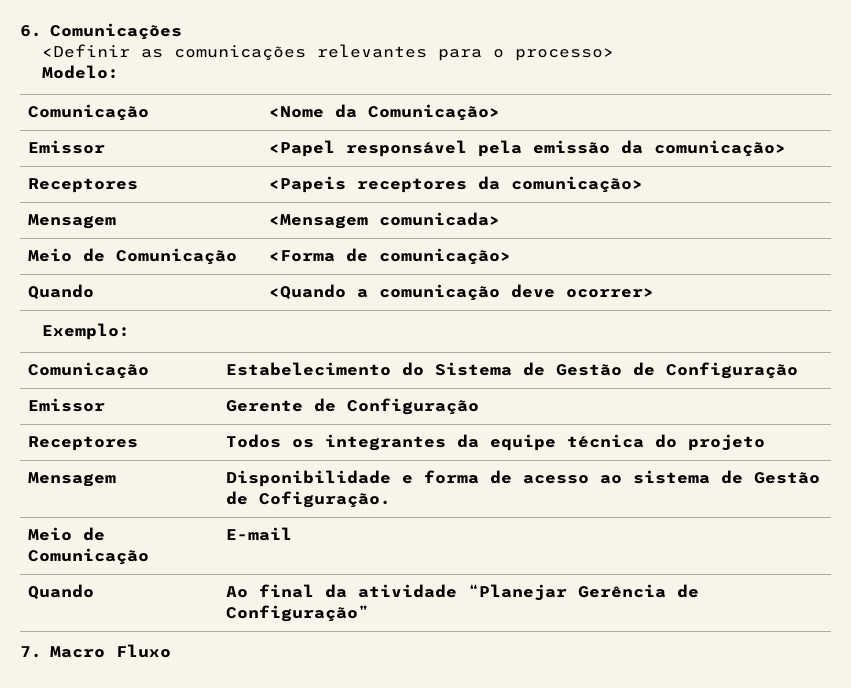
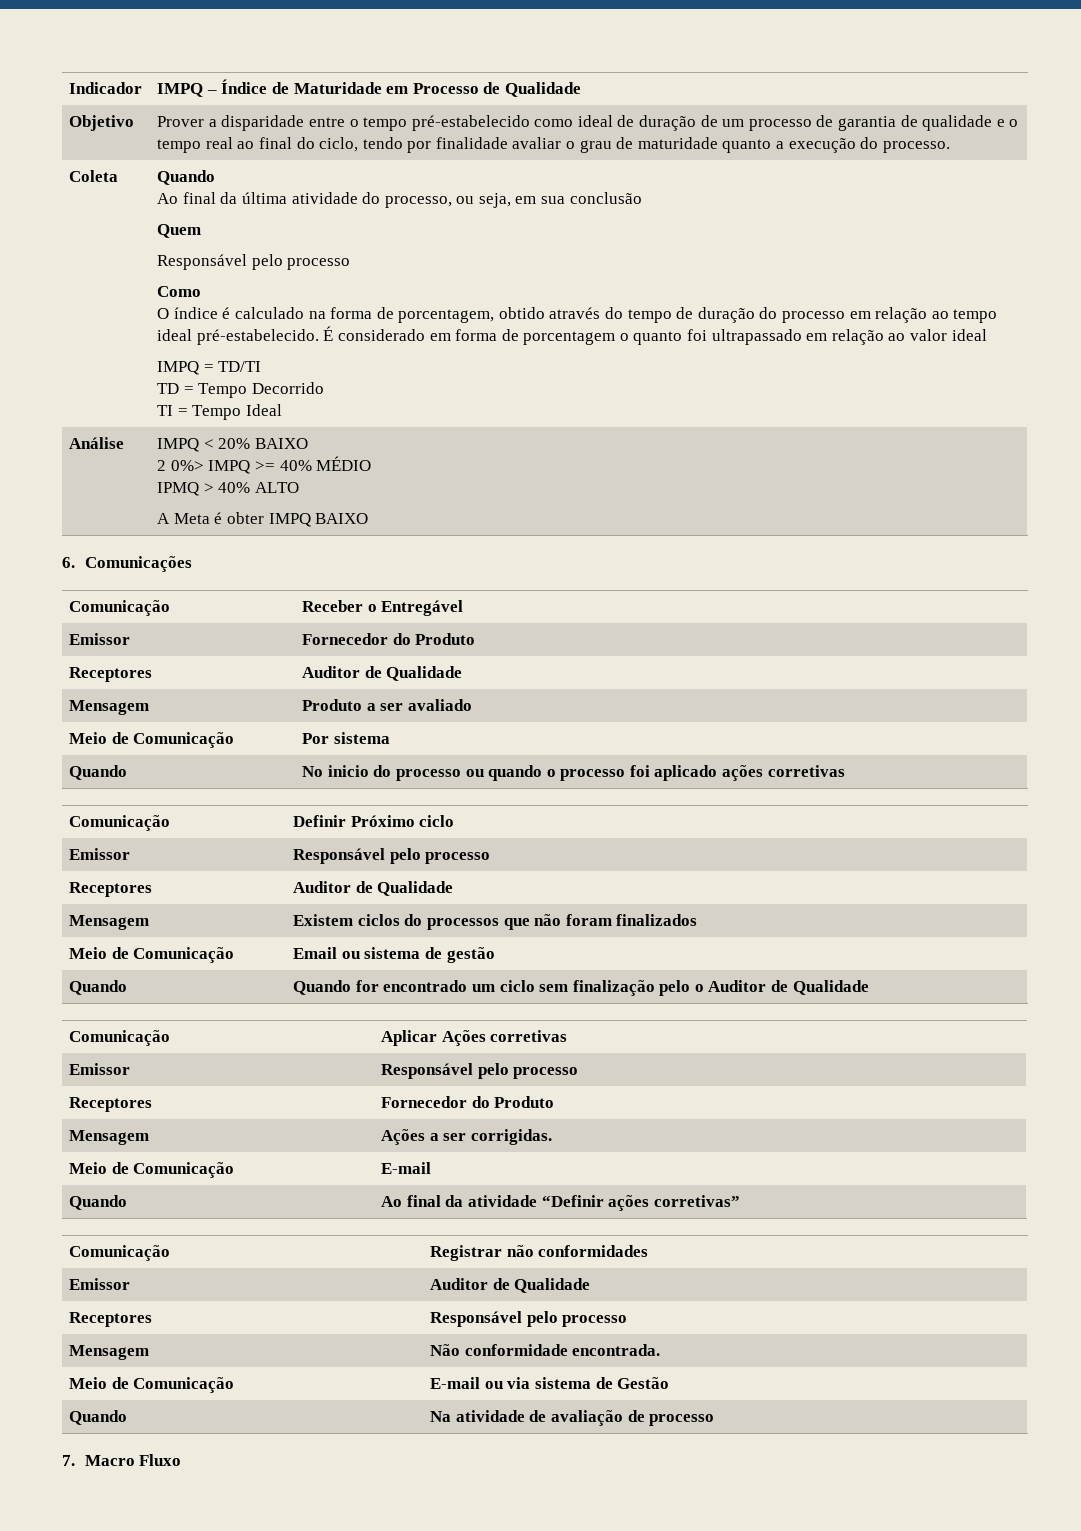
+ Indicador | IMPQ – Índice de Maturidade em Processo de Qualidade
+ Objetivo | Prover a disparidade entre o tempo pré-estabelecido como ideal de duração de um processo de garantia de qualidade e o tempo real ao final do ciclo, tendo por finalidade avaliar o grau de maturidade quanto a execução do processo.
+ Coleta | Quando
+ Ao final da última atividade do processo, ou seja, em sua conclusão
+ Quem
+ Responsável pelo processo
+ Como
+ O índice é calculado na forma de porcentagem, obtido através do tempo de duração do processo em relação ao tempo ideal pré-estabelecido. É considerado em forma de porcentagem o quanto foi ultrapassado em relação ao valor ideal
+ IMPQ = TD/TI
+ TD = Tempo Decorrido
+ TI = Tempo Ideal
+ Análise | IMPQ < 20% BAIXO
+ 2 0%> IMPQ >= 40% MÉDIO
+ IPMQ > 40% ALTO
+ A Meta é obter IMPQ BAIXO
  6. Comunicações
- <Definir as comunicações relevantes para o processo>
- Modelo:
- Comunicação | <Nome da Comunicação>
- Emissor | <Papel responsável pela emissão da comunicação>
- Receptores | <Papeis receptores da comunicação>
- Mensagem | <Mensagem comunicada>
- Meio de Comunicação | <Forma de comunicação>
- Quando | <Quando a comunicação deve ocorrer>
- Exemplo:
- Comunicação | Estabelecimento do Sistema de Gestão de Configuração
- Emissor | Gerente de Configuração
- Receptores | Todos os integrantes da equipe técnica do projeto
- Mensagem | Disponibilidade e forma de acesso ao sistema de Gestão de Cofiguração.
+ Comunicação | Receber o Entregável
+ Emissor | Fornecedor do Produto
+ Receptores | Auditor de Qualidade
+ Mensagem | Produto a ser avaliado
+ Meio de Comunicação | Por sistema
+ Quando | No inicio do processo ou quando o processo foi aplicado ações corretivas
+ Comunicação | Definir Próximo ciclo
+ Emissor | Responsável pelo processo
+ Receptores | Auditor de Qualidade
+ Mensagem | Existem ciclos do processos que não foram finalizados
+ Meio de Comunicação | Email ou sistema de gestão
+ Quando | Quando for encontrado um ciclo sem finalização pelo o Auditor de Qualidade
+ Comunicação | Aplicar Ações corretivas
+ Emissor | Responsável pelo processo
+ Receptores | Fornecedor do Produto
+ Mensagem | Ações a ser corrigidas.
- Quando | Ao final da atividade “Planejar Gerência de Configuração”
+ Quando | Ao final da atividade “Definir ações corretivas”
+ Comunicação | Registrar não conformidades
+ Emissor | Auditor de Qualidade
+ Receptores | Responsável pelo processo
+ Mensagem | Não conformidade encontrada.
+ Meio de Comunicação | E-mail ou via sistema de Gestão
+ Quando | Na atividade de avaliação de processo

